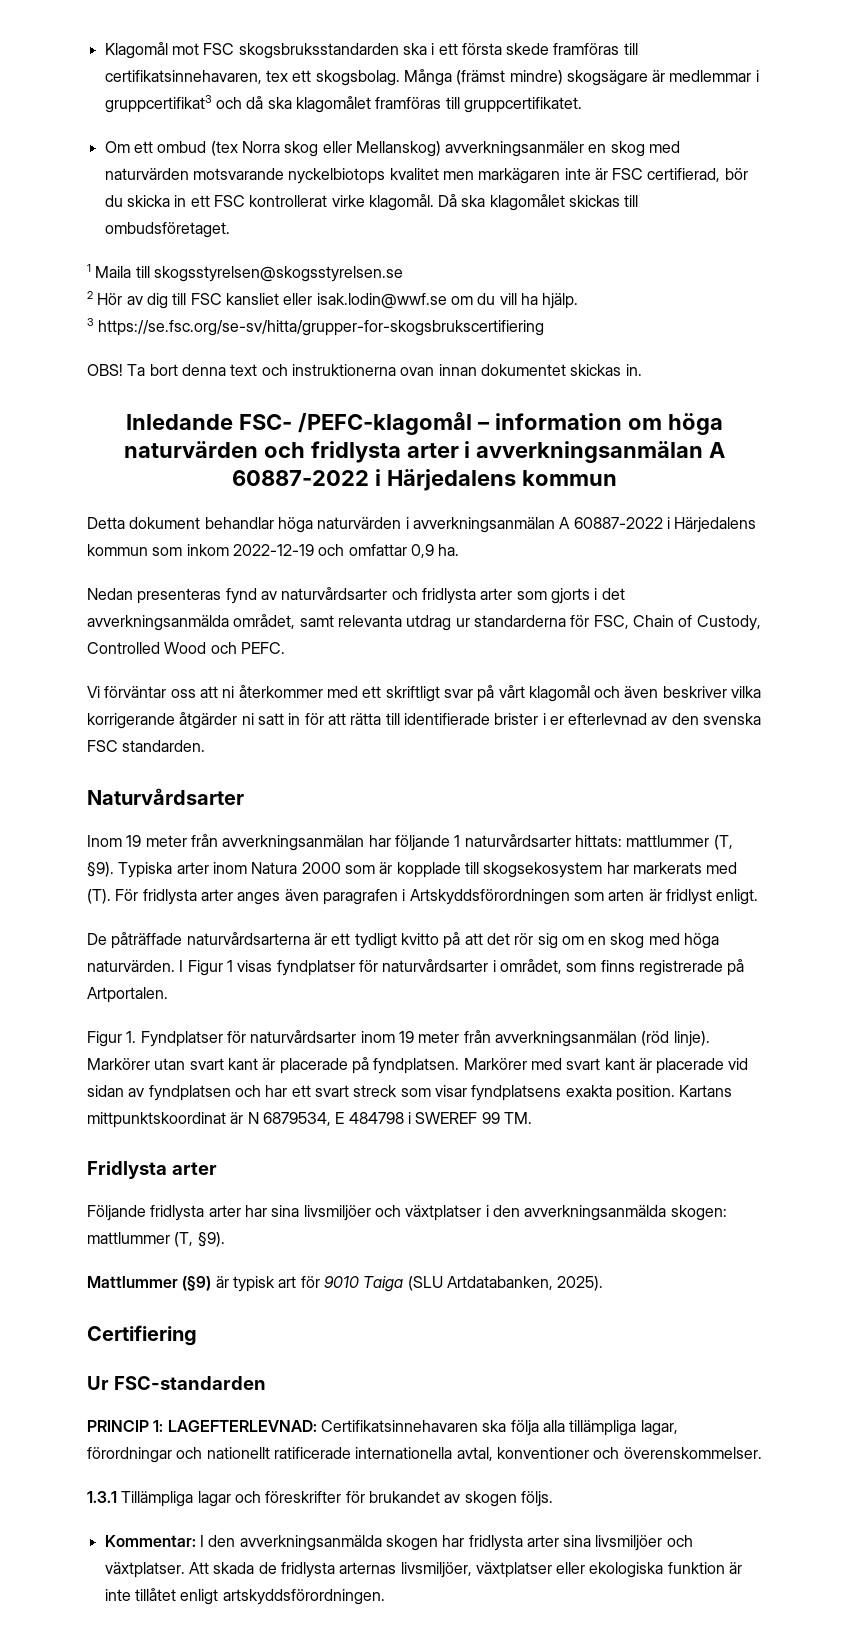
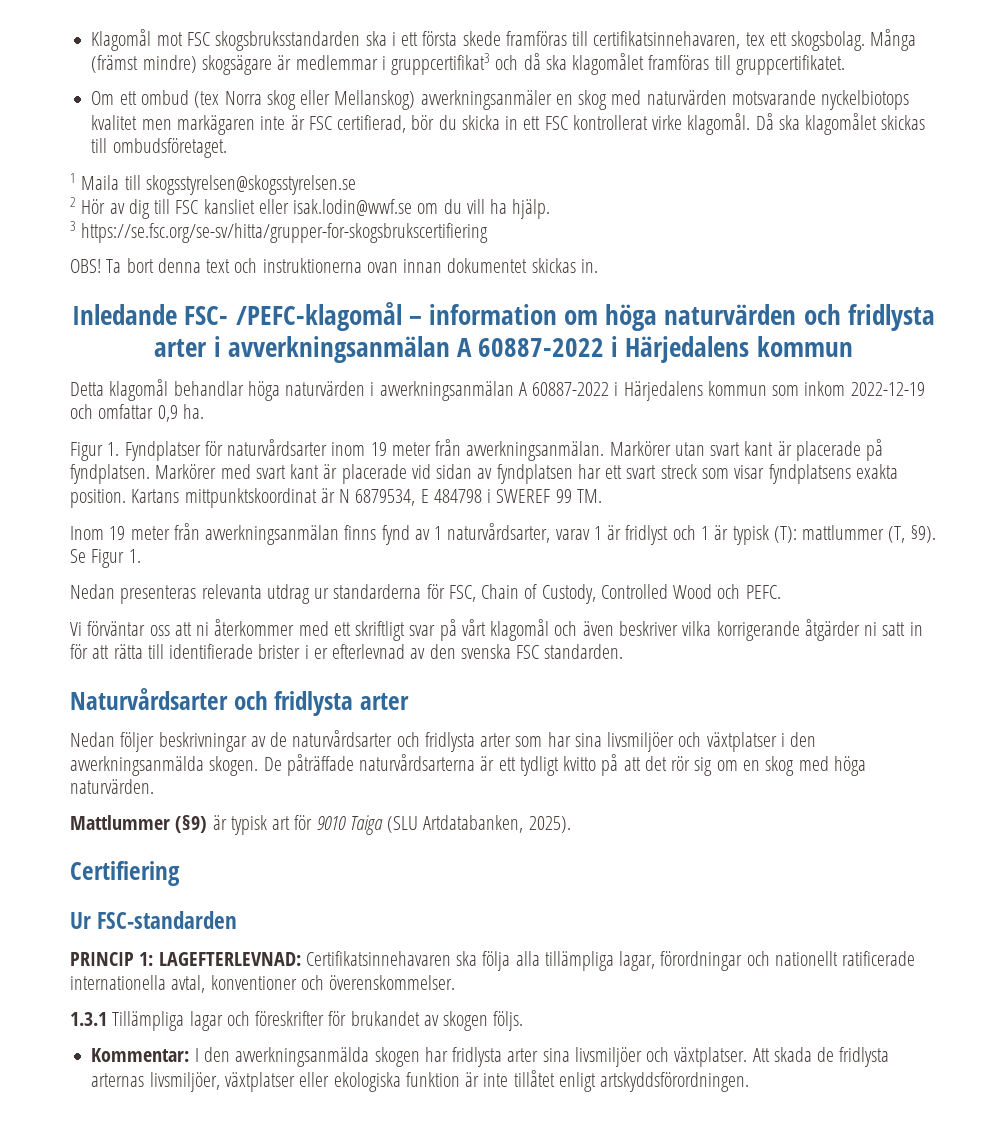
- Detta dokument behandlar höga naturvärden i avverkningsanmälan A 60887-2022 i Härjedalens kommun som inkom 2022-12-19 och omfattar 0,9 ha.
+ Detta klagomål behandlar höga naturvärden i avverkningsanmälan A 60887-2022 i Härjedalens kommun som inkom 2022-12-19 och omfattar 0,9 ha.
- Nedan presenteras fynd av naturvårdsarter och fridlysta arter som gjorts i det avverkningsanmälda området, samt relevanta utdrag ur standarderna för FSC, Chain of Custody, Controlled Wood och PEFC.
+ Figur 1. Fyndplatser för naturvårdsarter inom 19 meter från avverkningsanmälan. Markörer utan svart kant är placerade på fyndplatsen. Markörer med svart kant är placerade vid sidan av fyndplatsen har ett svart streck som visar fyndplatsens exakta position. Kartans mittpunktskoordinat är N 6879534, E 484798 i SWEREF 99 TM.
+ Inom 19 meter från avverkningsanmälan finns fynd av 1 naturvårdsarter, varav 1 är fridlyst och 1 är typisk (T): mattlummer (T, §9). Se Figur 1.
+ Nedan presenteras relevanta utdrag ur standarderna för FSC, Chain of Custody, Controlled Wood och PEFC.
- Naturvårdsarter
- Inom 19 meter från avverkningsanmälan har följande 1 naturvårdsarter hittats: mattlummer (T, §9). Typiska arter inom Natura 2000 som är kopplade till skogsekosystem har markerats med (T). För fridlysta arter anges även paragrafen i Artskyddsförordningen som arten är fridlyst enligt.
- De påträffade naturvårdsarterna är ett tydligt kvitto på att det rör sig om en skog med höga naturvärden. I Figur 1 visas fyndplatser för naturvårdsarter i området, som finns registrerade på Artportalen.
- Figur 1. Fyndplatser för naturvårdsarter inom 19 meter från avverkningsanmälan (röd linje). Markörer utan svart kant är placerade på fyndplatsen. Markörer med svart kant är placerade vid sidan av fyndplatsen och har ett svart streck som visar fyndplatsens exakta position. Kartans mittpunktskoordinat är N 6879534, E 484798 i SWEREF 99 TM.
- Fridlysta arter
- Följande fridlysta arter har sina livsmiljöer och växtplatser i den avverkningsanmälda skogen: mattlummer (T, §9).
+ Naturvårdsarter och fridlysta arter
+ Nedan följer beskrivningar av de naturvårdsarter och fridlysta arter som har sina livsmiljöer och växtplatser i den avverkningsanmälda skogen. De påträffade naturvårdsarterna är ett tydligt kvitto på att det rör sig om en skog med höga naturvärden.

